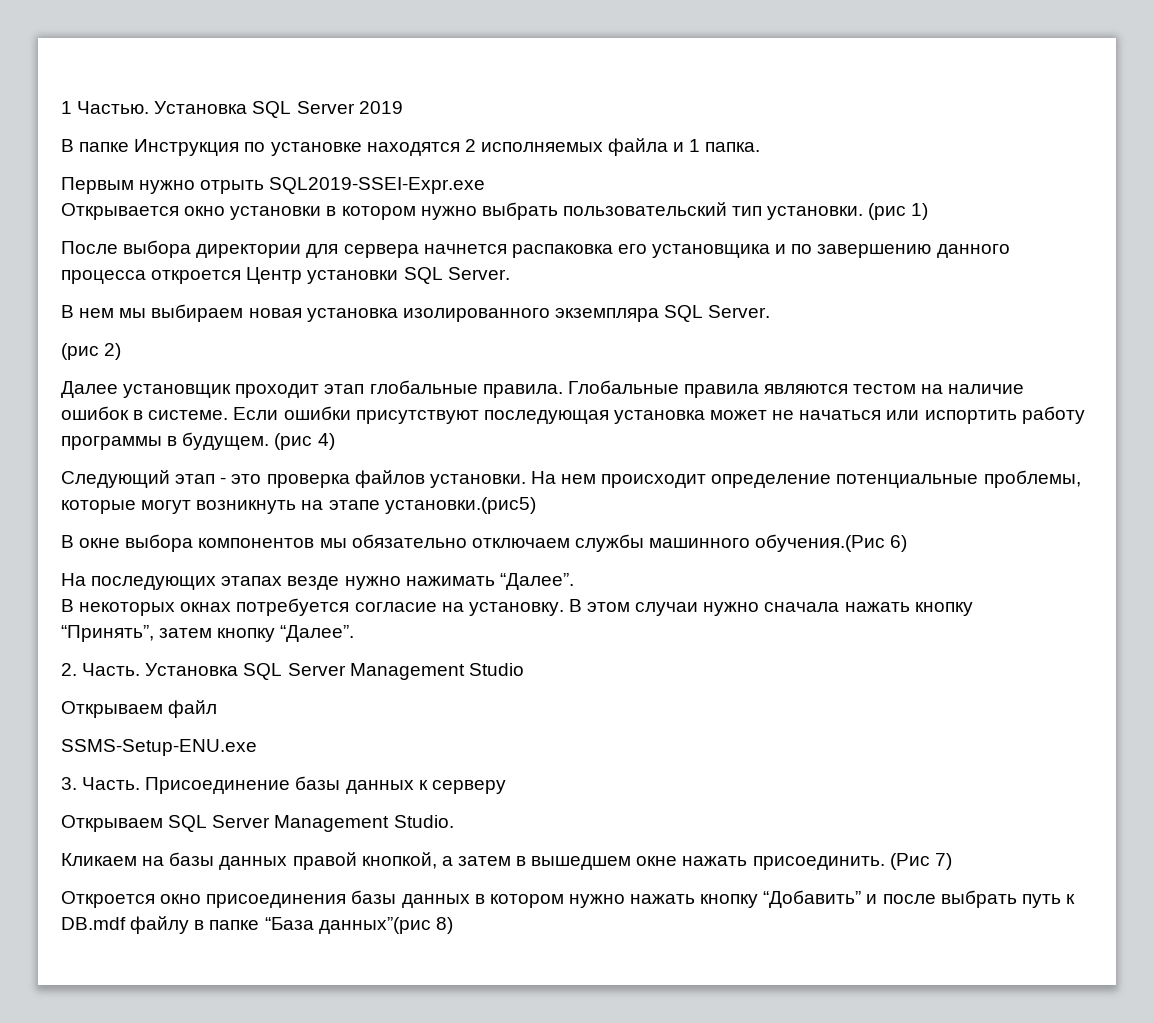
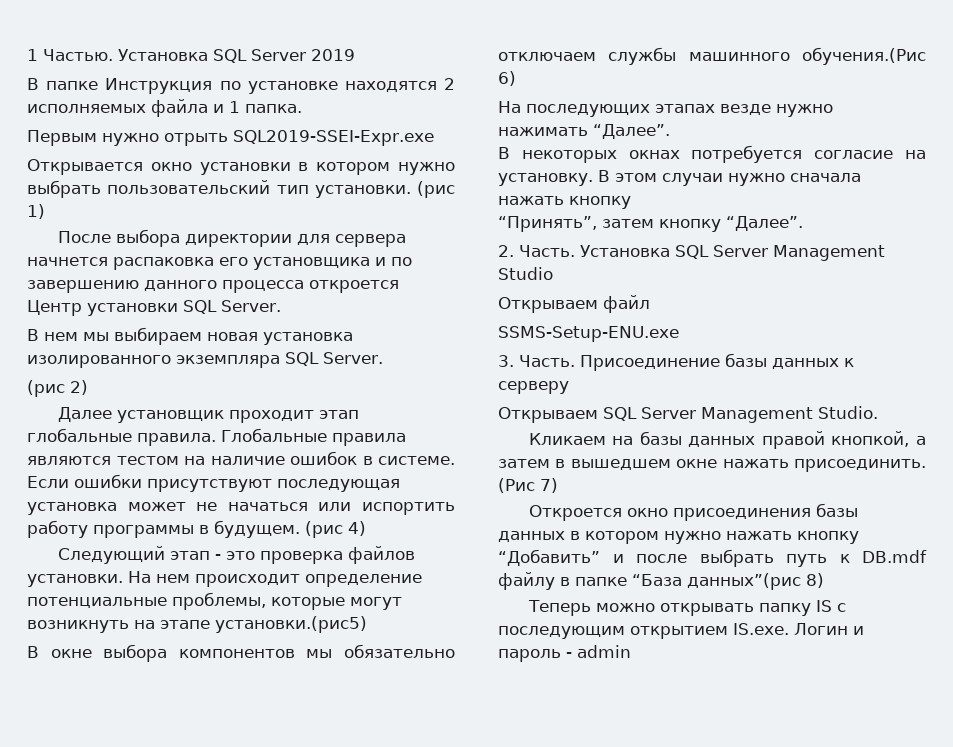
+ Теперь можно открывать папку IS с последующим открытием IS.exe. Логин и пароль - admin

